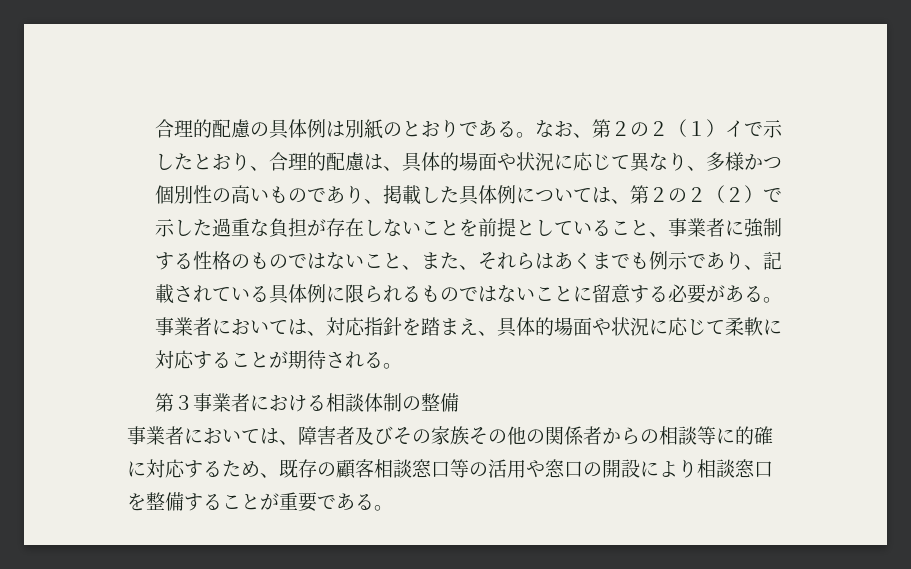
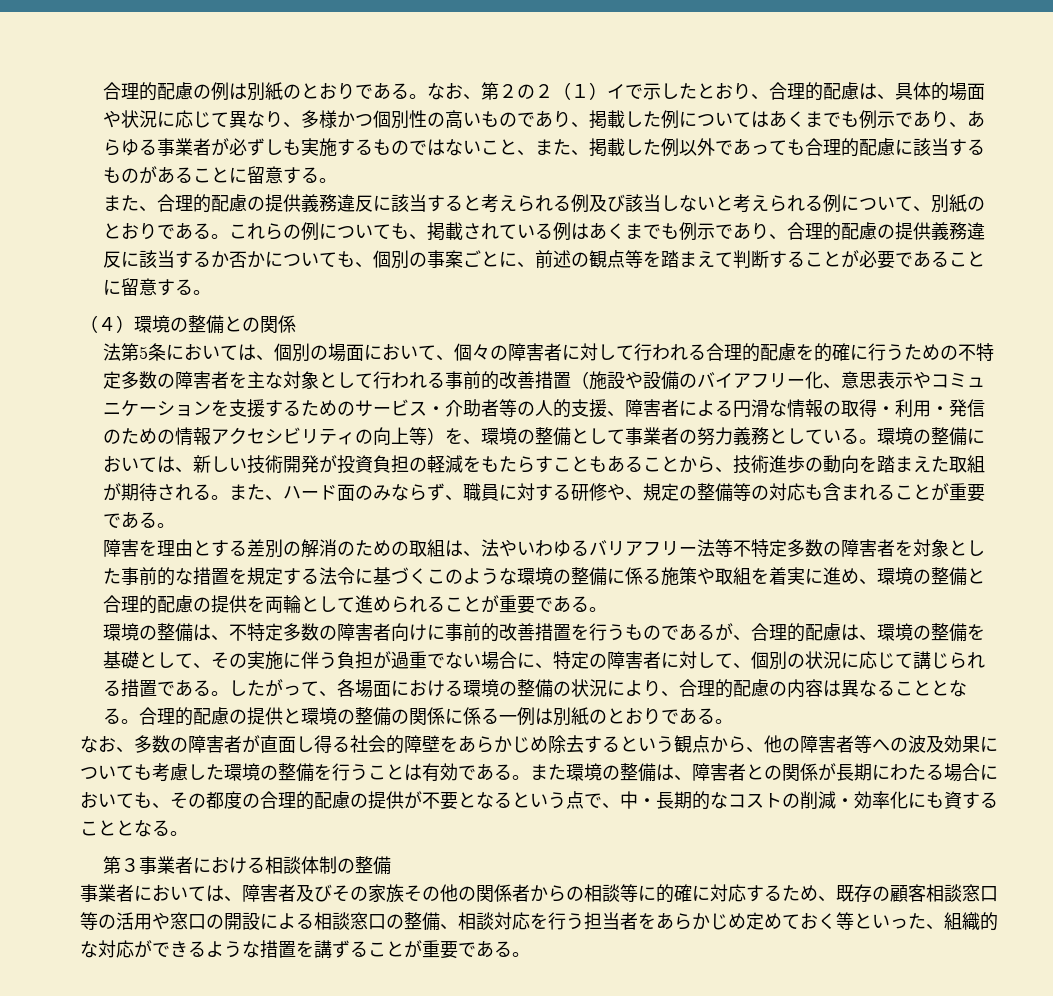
- 合理的配慮の具体例は別紙のとおりである。
+ 合理的配慮の例は別紙のとおりである。
- なお、第２の２（１）イで示したとおり、合理的配慮は、具体的場面や状況に応じて異なり、多様かつ個別性の高いものであり、掲載した具体例については、第２の２（２）で示した過重な負担が存在しないことを前提としていること、事業者に強制する性格のものではないこと、また、それらはあくまでも例示であり、記載されている具体例に限られるものではないことに留意する必要がある。事業者においては、対応指針を踏まえ、具体的場面や状況に応じて柔軟に対応することが期待される。
+ なお、第２の２（１）イで示したとおり、合理的配慮は、具体的場面や状況に応じて異なり、多様かつ個別性の高いものであり、掲載した例についてはあくまでも例示であり、あらゆる事業者が必ずしも実施するものではないこと、また、掲載した例以外であっても合理的配慮に該当するものがあることに留意する。
+ また、合理的配慮の提供義務違反に該当すると考えられる例及び該当しないと考えられる例について、別紙のとおりである。これらの例についても、掲載されている例はあくまでも例示であり、合理的配慮の提供義務違反に該当するか否かについても、個別の事案ごとに、前述の観点等を踏まえて判断することが必要であることに留意する。
+ （４）環境の整備との関係
+ 法第5条においては、個別の場面において、個々の障害者に対して行われる合理的配慮を的確に行うための不特定多数の障害者を主な対象として行われる事前的改善措置（施設や設備のバイアフリー化、意思表示やコミュニケーションを支援するためのサービス・介助者等の人的支援、障害者による円滑な情報の取得・利用・発信のための情報アクセシビリティの向上等）を、環境の整備として事業者の努力義務としている。環境の整備においては、新しい技術開発が投資負担の軽減をもたらすこともあることから、技術進歩の動向を踏まえた取組が期待される。また、ハード面のみならず、職員に対する研修や、規定の整備等の対応も含まれることが重要である。
+ 障害を理由とする差別の解消のための取組は、法やいわゆるバリアフリー法等不特定多数の障害者を対象とした事前的な措置を規定する法令に基づくこのような環境の整備に係る施策や取組を着実に進め、環境の整備と合理的配慮の提供を両輪として進められることが重要である。
+ 環境の整備は、不特定多数の障害者向けに事前的改善措置を行うものであるが、合理的配慮は、環境の整備を基礎として、その実施に伴う負担が過重でない場合に、特定の障害者に対して、個別の状況に応じて講じられる措置である。したがって、各場面における環境の整備の状況により、合理的配慮の内容は異なることとなる。合理的配慮の提供と環境の整備の関係に係る一例は別紙のとおりである。
+ なお、多数の障害者が直面し得る社会的障壁をあらかじめ除去するという観点から、他の障害者等への波及効果についても考慮した環境の整備を行うことは有効である。また環境の整備は、障害者との関係が長期にわたる場合においても、その都度の合理的配慮の提供が不要となるという点で、中・長期的なコストの削減・効率化にも資することとなる。
- 事業者においては、障害者及びその家族その他の関係者からの相談等に的確に対応するため、既存の顧客相談窓口等の活用や窓口の開設により相談窓口を整備することが重要である。
+ 事業者においては、障害者及びその家族その他の関係者からの相談等に的確に対応するため、既存の顧客相談窓口等の活用や窓口の開設による相談窓口の整備、相談対応を行う担当者をあらかじめ定めておく等といった、組織的な対応ができるような措置を講ずることが重要である。

